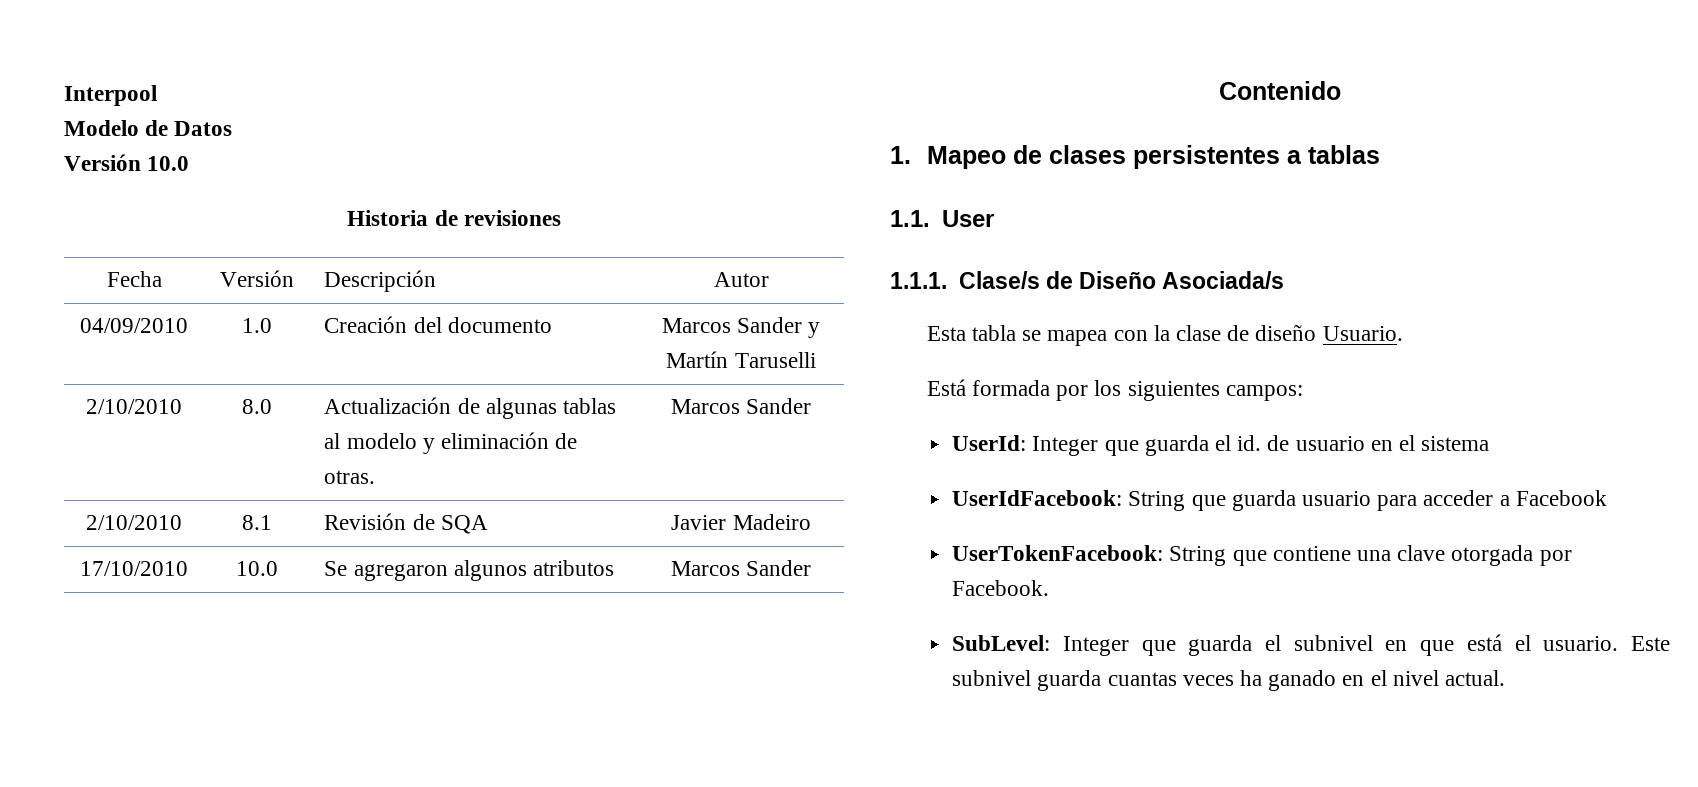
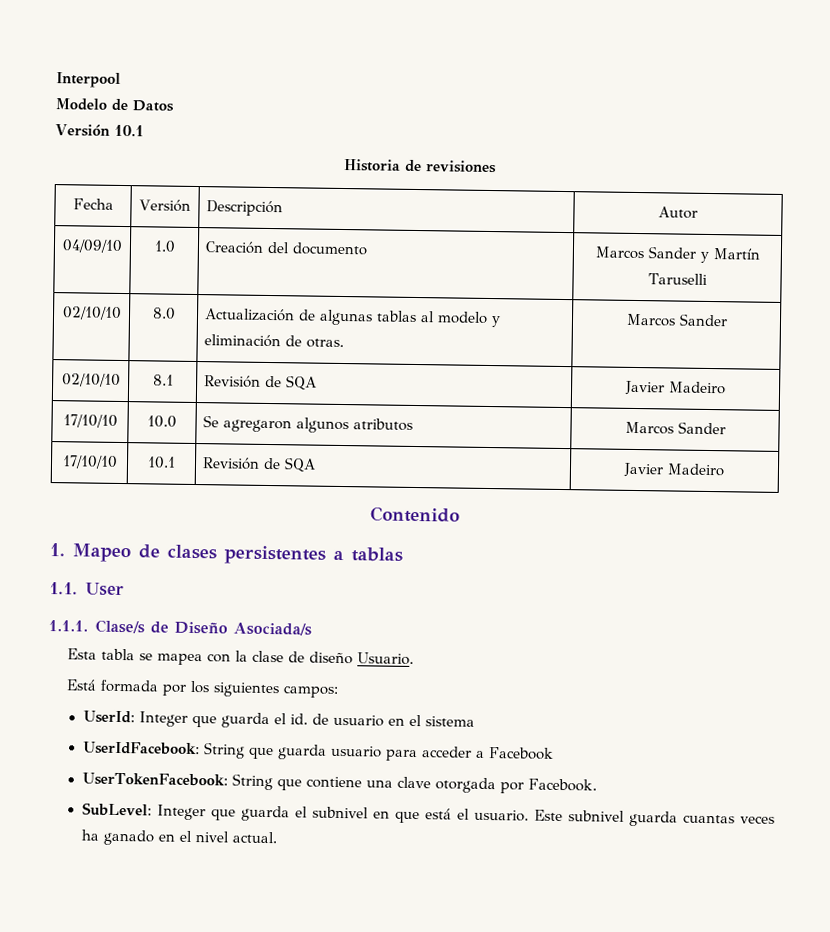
- Versión 10.0
+ Versión 10.1
- 04/09/2010 | 1.0 | Creación del documento | Marcos Sander y Martín Taruselli
+ 04/09/10 | 1.0 | Creación del documento | Marcos Sander y Martín Taruselli
- 2/10/2010 | 8.0 | Actualización de algunas tablas al modelo y eliminación de otras. | Marcos Sander
+ 02/10/10 | 8.0 | Actualización de algunas tablas al modelo y eliminación de otras. | Marcos Sander
- 2/10/2010 | 8.1 | Revisión de SQA | Javier Madeiro
+ 02/10/10 | 8.1 | Revisión de SQA | Javier Madeiro
- 17/10/2010 | 10.0 | Se agregaron algunos atributos | Marcos Sander
+ 17/10/10 | 10.0 | Se agregaron algunos atributos | Marcos Sander
+ 17/10/10 | 10.1 | Revisión de SQA | Javier Madeiro

